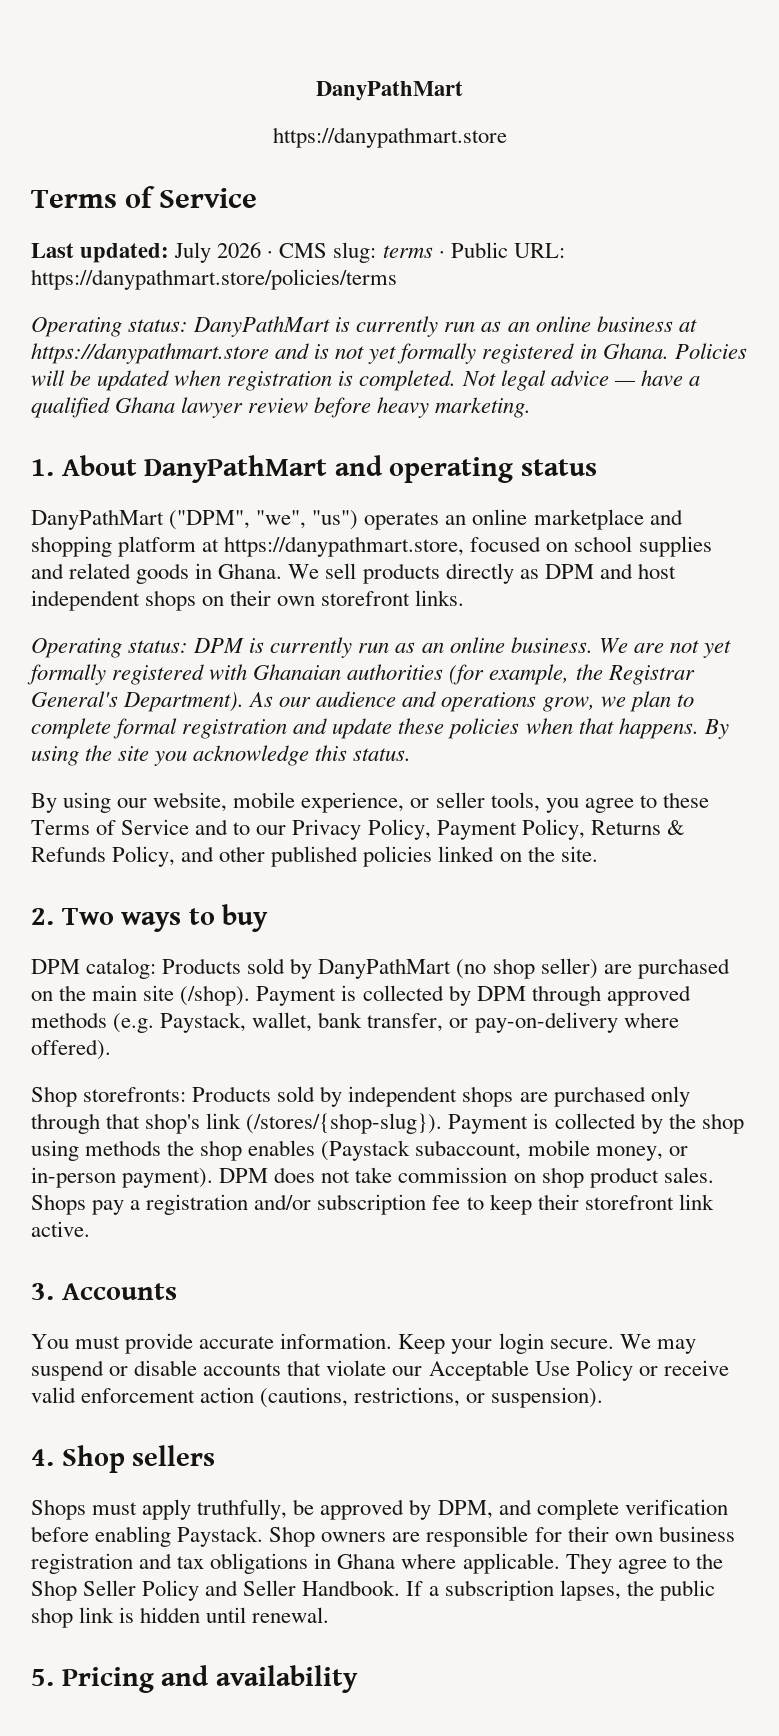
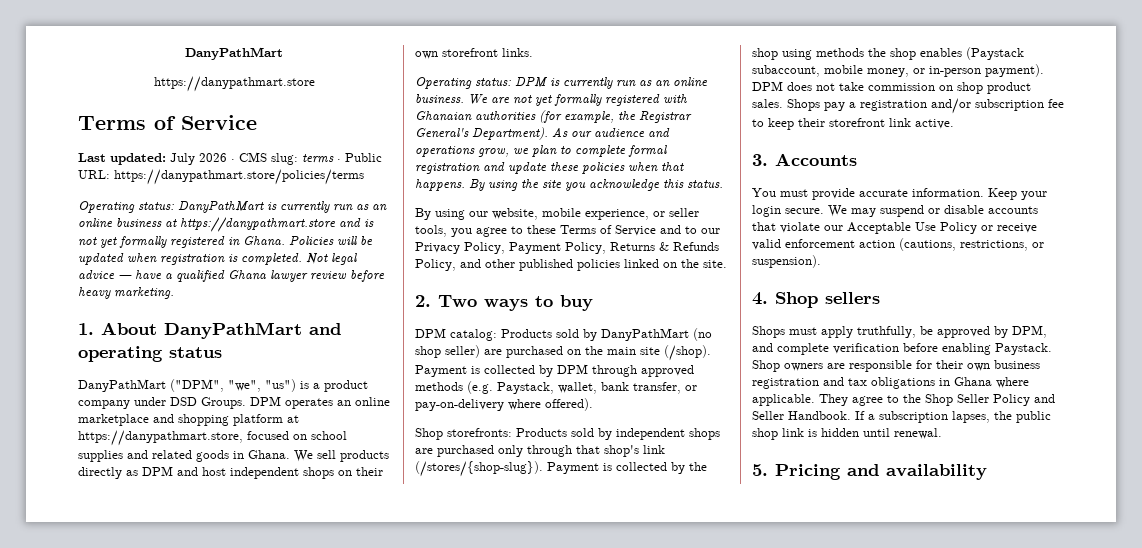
- DanyPathMart ("DPM", "we", "us") operates an online marketplace and shopping platform at https://danypathmart.store, focused on school supplies and related goods in Ghana.
+ DanyPathMart ("DPM", "we", "us") is a product company under DSD Groups. DPM operates an online marketplace and shopping platform at https://danypathmart.store, focused on school supplies and related goods in Ghana.

